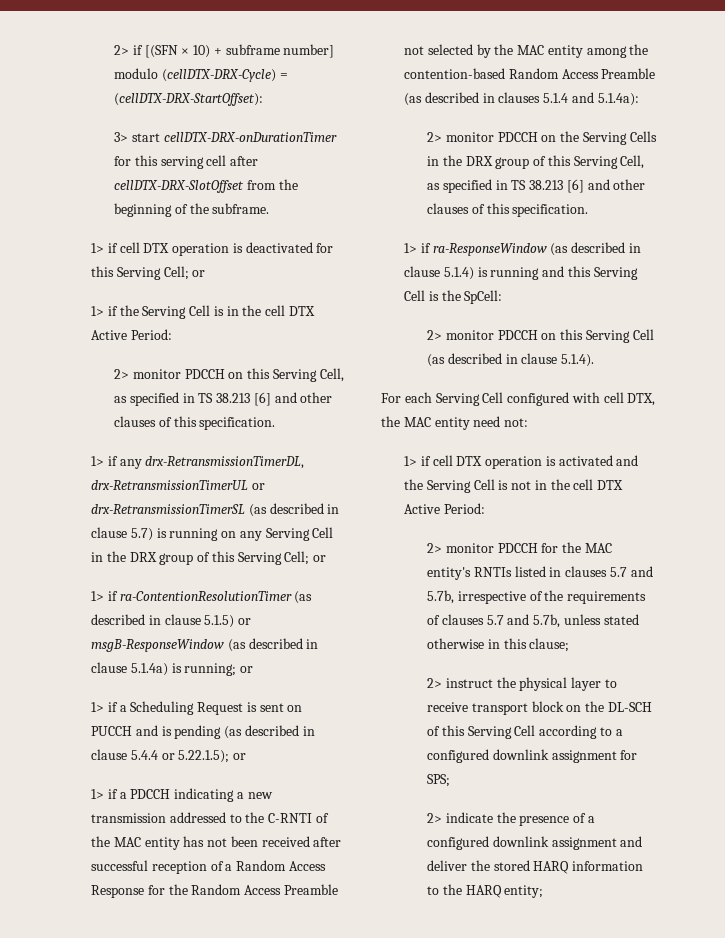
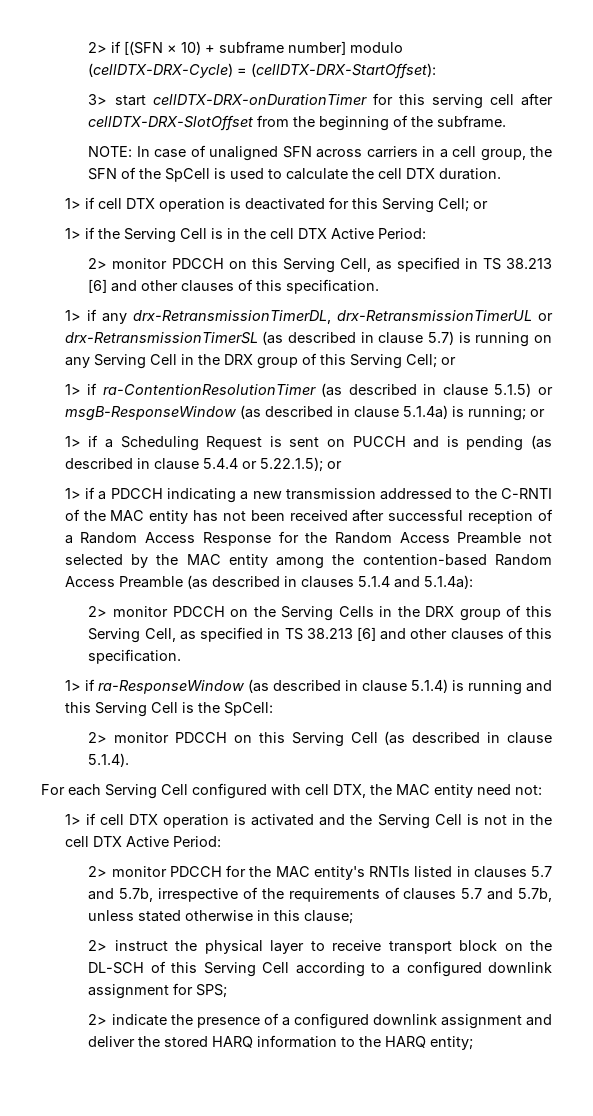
+ NOTE: In case of unaligned SFN across carriers in a cell group, the SFN of the SpCell is used to calculate the cell DTX duration.

